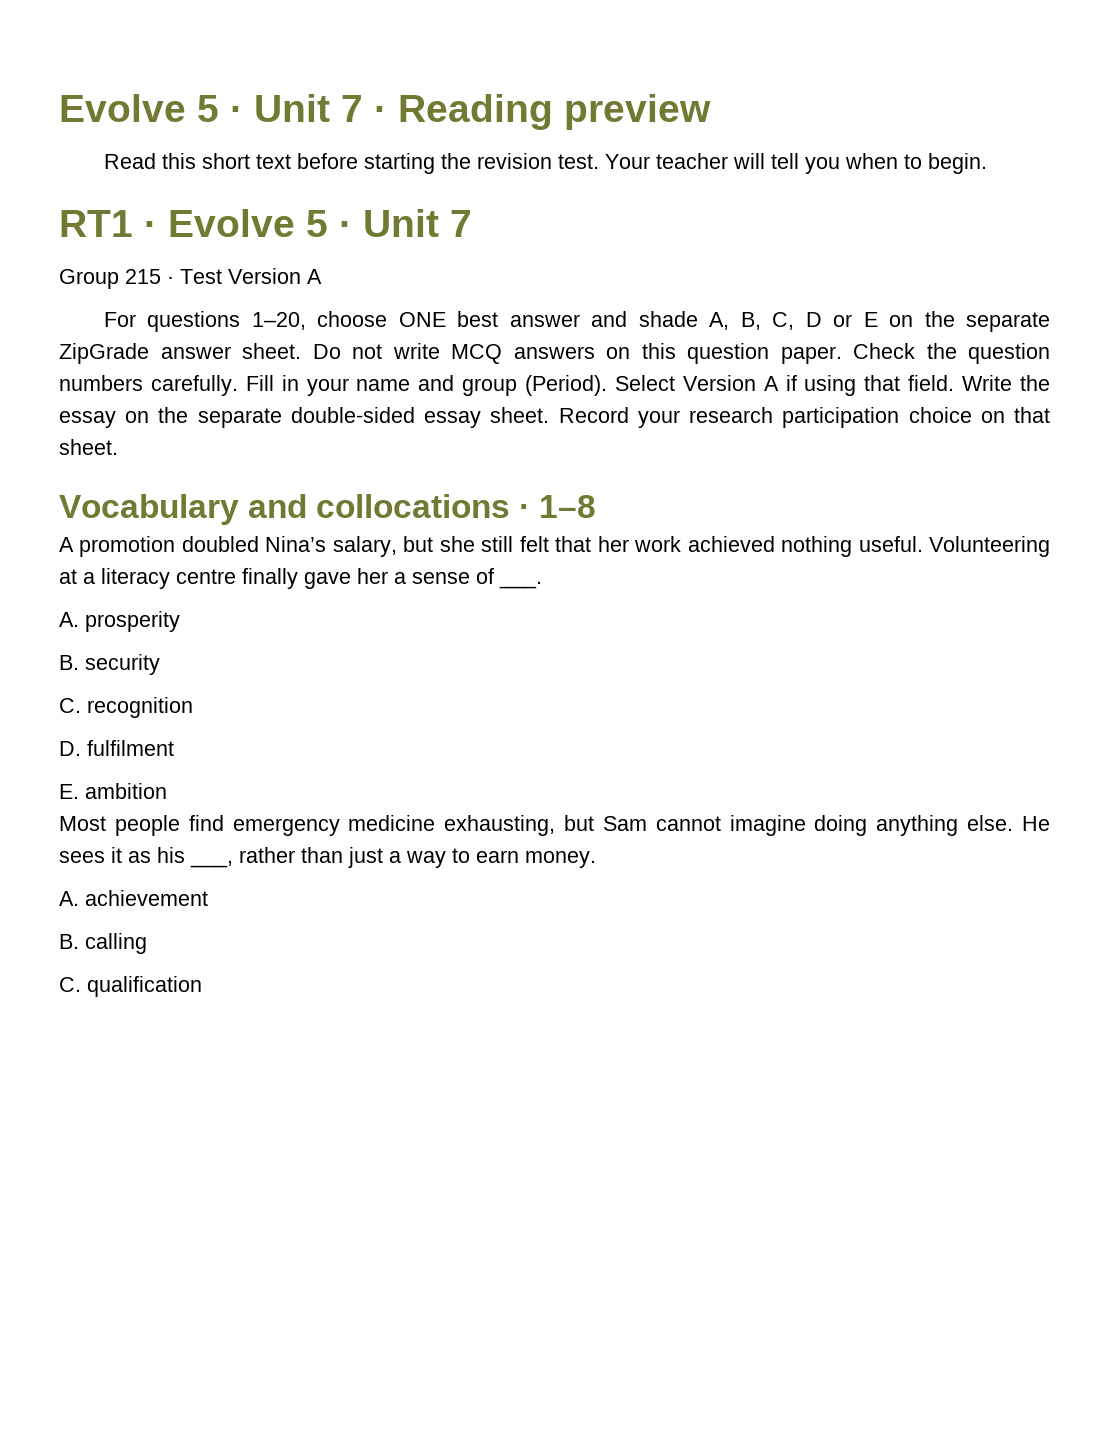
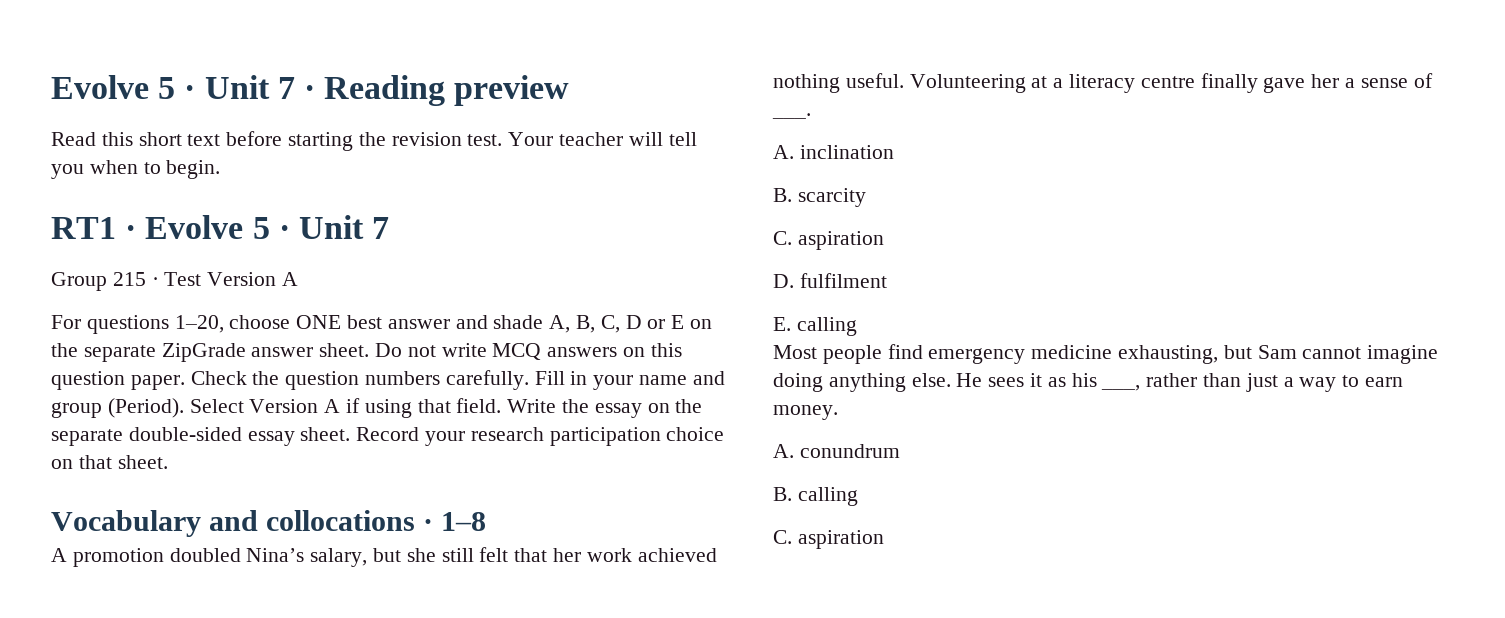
- A. prosperity
- B. security
- C. recognition
+ A. inclination
+ B. scarcity
+ C. aspiration
- E. ambition
+ E. calling
- A. achievement
+ A. conundrum
  B. calling
- C. qualification
+ C. aspiration

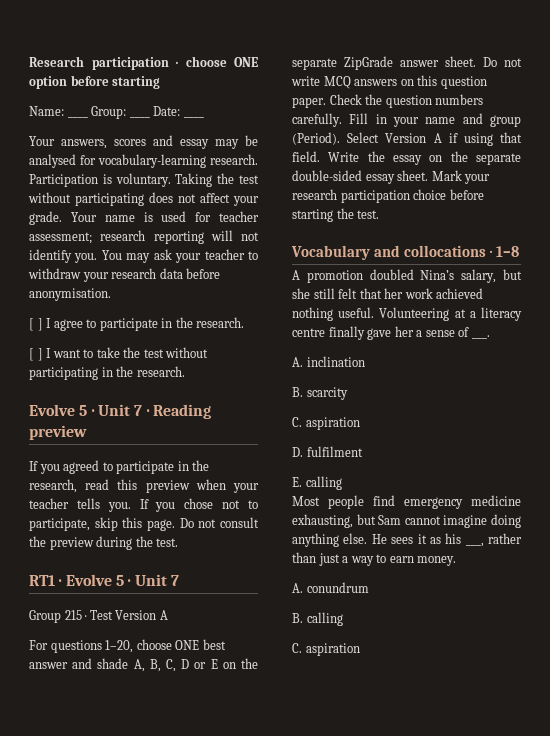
+ Research participation · choose ONE option before starting
+ Name: ____ Group: ____ Date: ____
+ Your answers, scores and essay may be analysed for vocabulary-learning research. Participation is voluntary. Taking the test without participating does not affect your grade. Your name is used for teacher assessment; research reporting will not identify you. You may ask your teacher to withdraw your research data before anonymisation.
+ [ ] I agree to participate in the research.
+ [ ] I want to take the test without participating in the research.
- Read this short text before starting the revision test. Your teacher will tell you when to begin.
+ If you agreed to participate in the research, read this preview when your teacher tells you. If you chose not to participate, skip this page. Do not consult the preview during the test.
- Record your research participation choice on that sheet.
+ Mark your research participation choice before starting the test.

